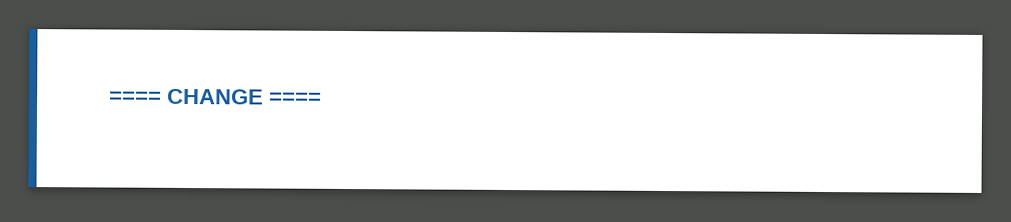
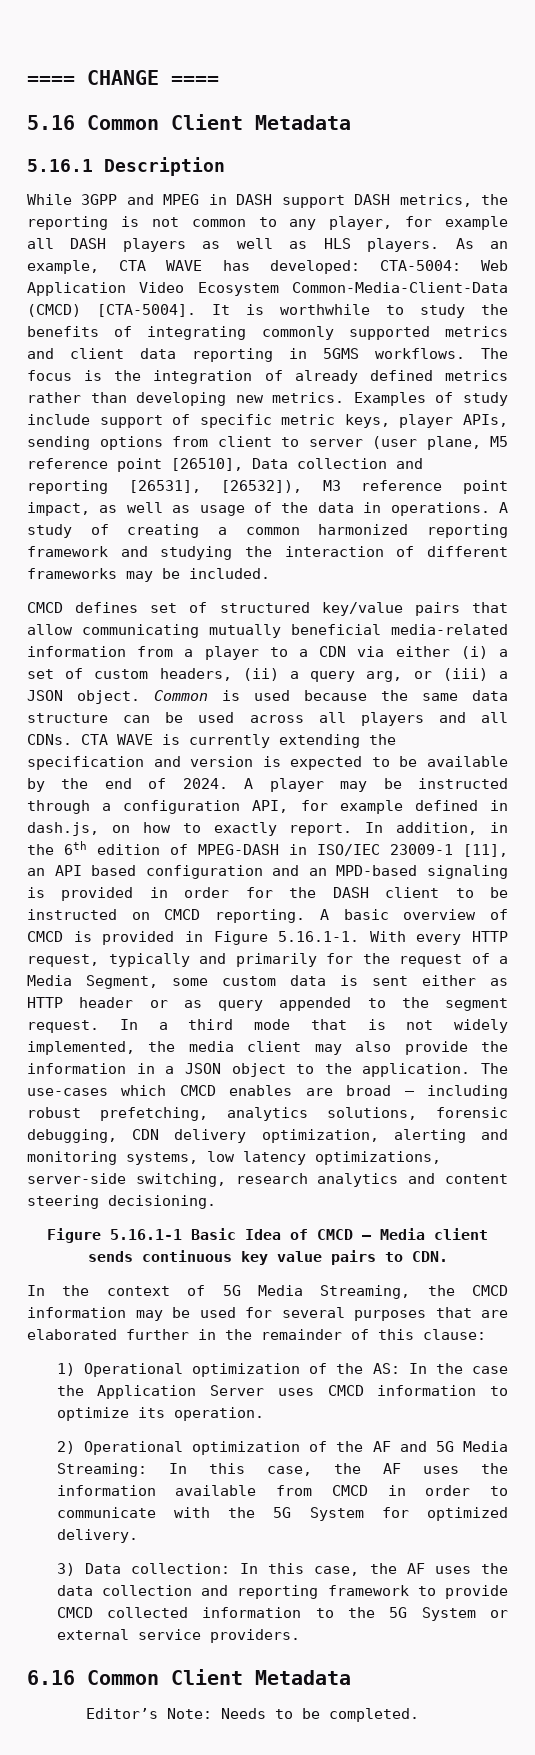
+ 5.16 Common Client Metadata
+ 5.16.1 Description
+ While 3GPP and MPEG in DASH support DASH metrics, the reporting is not common to any player, for example all DASH players as well as HLS players. As an example, CTA WAVE has developed: CTA-5004: Web Application Video Ecosystem Common-Media-Client-Data (CMCD) [CTA-5004]. It is worthwhile to study the benefits of integrating commonly supported metrics and client data reporting in 5GMS workflows. The focus is the integration of already defined metrics rather than developing new metrics. Examples of study include support of specific metric keys, player APIs, sending options from client to server (user plane, M5 reference point [26510], Data collection and reporting [26531], [26532]), M3 reference point impact, as well as usage of the data in operations. A study of creating a common harmonized reporting framework and studying the interaction of different frameworks may be included.
+ CMCD defines set of structured key/value pairs that allow communicating mutually beneficial media-related information from a player to a CDN via either (i) a set of custom headers, (ii) a query arg, or (iii) a JSON object. Common is used because the same data structure can be used across all players and all CDNs. CTA WAVE is currently extending the specification and version is expected to be available by the end of 2024. A player may be instructed through a configuration API, for example defined in dash.js, on how to exactly report. In addition, in the 6th edition of MPEG-DASH in ISO/IEC 23009-1 [11], an API based configuration and an MPD-based signaling is provided in order for the DASH client to be instructed on CMCD reporting. A basic overview of CMCD is provided in Figure 5.16.1-1. With every HTTP request, typically and primarily for the request of a Media Segment, some custom data is sent either as HTTP header or as query appended to the segment request. In a third mode that is not widely implemented, the media client may also provide the information in a JSON object to the application. The use-cases which CMCD enables are broad – including robust prefetching, analytics solutions, forensic debugging, CDN delivery optimization, alerting and monitoring systems, low latency optimizations, server-side switching, research analytics and content steering decisioning.
+ Figure 5.16.1-1 Basic Idea of CMCD – Media client sends continuous key value pairs to CDN.
+ In the context of 5G Media Streaming, the CMCD information may be used for several purposes that are elaborated further in the remainder of this clause:
+ 1) Operational optimization of the AS: In the case the Application Server uses CMCD information to optimize its operation.
+ 2) Operational optimization of the AF and 5G Media Streaming: In this case, the AF uses the information available from CMCD in order to communicate with the 5G System for optimized delivery.
+ 3) Data collection: In this case, the AF uses the data collection and reporting framework to provide CMCD collected information to the 5G System or external service providers.
+ 6.16 Common Client Metadata
+ Editor’s Note: Needs to be completed.

